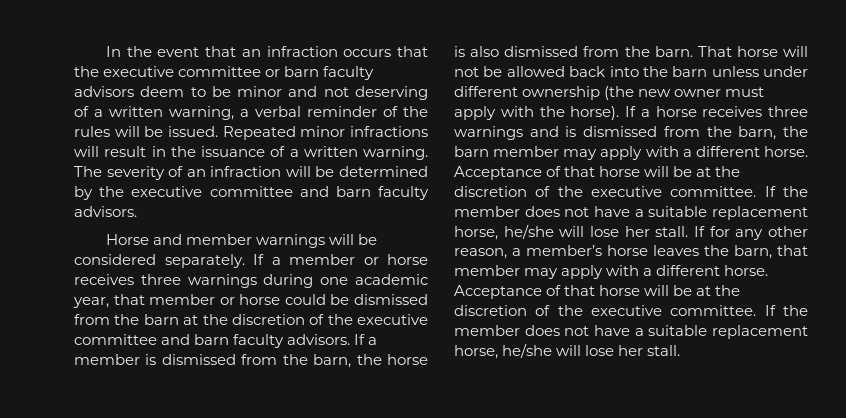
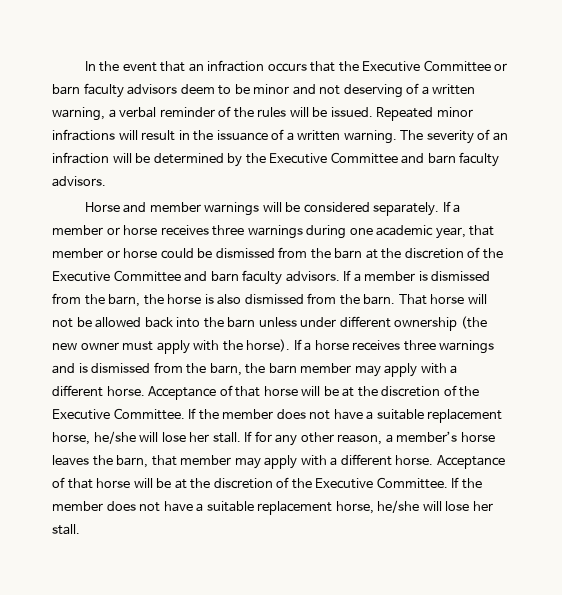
- In the event that an infraction occurs that the executive committee or barn faculty advisors deem to be minor and not deserving of a written warning, a verbal reminder of the rules will be issued.
+ In the event that an infraction occurs that the Executive Committee or barn faculty advisors deem to be minor and not deserving of a written warning, a verbal reminder of the rules will be issued.
- The severity of an infraction will be determined by the executive committee and barn faculty advisors.
+ The severity of an infraction will be determined by the Executive Committee and barn faculty advisors.
- If a member or horse receives three warnings during one academic year, that member or horse could be dismissed from the barn at the discretion of the executive committee and barn faculty advisors.
+ If a member or horse receives three warnings during one academic year, that member or horse could be dismissed from the barn at the discretion of the Executive Committee and barn faculty advisors.
- If a horse receives three warnings and is dismissed from the barn, the barn member may apply with a different horse. Acceptance of that horse will be at the discretion of the executive committee.
+ If a horse receives three warnings and is dismissed from the barn, the barn member may apply with a different horse. Acceptance of that horse will be at the discretion of the Executive Committee.
- If for any other reason, a member’s horse leaves the barn, that member may apply with a different horse. Acceptance of that horse will be at the discretion of the executive committee.
+ If for any other reason, a member’s horse leaves the barn, that member may apply with a different horse. Acceptance of that horse will be at the discretion of the Executive Committee.

